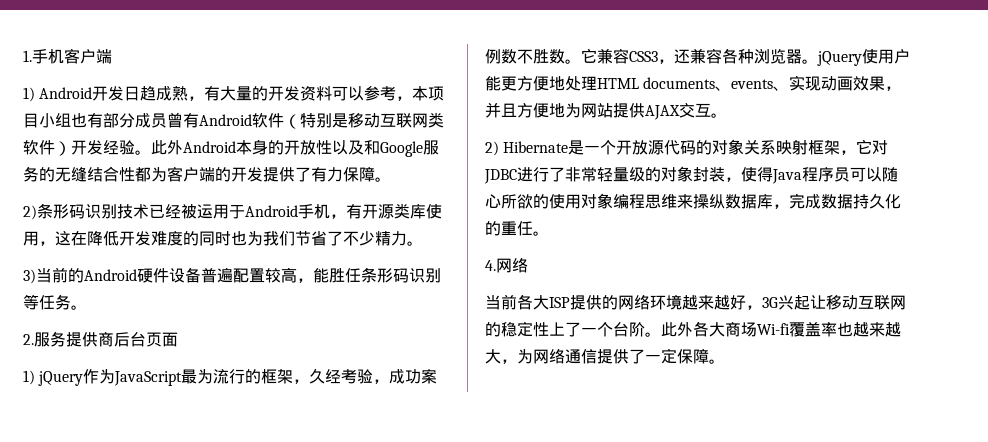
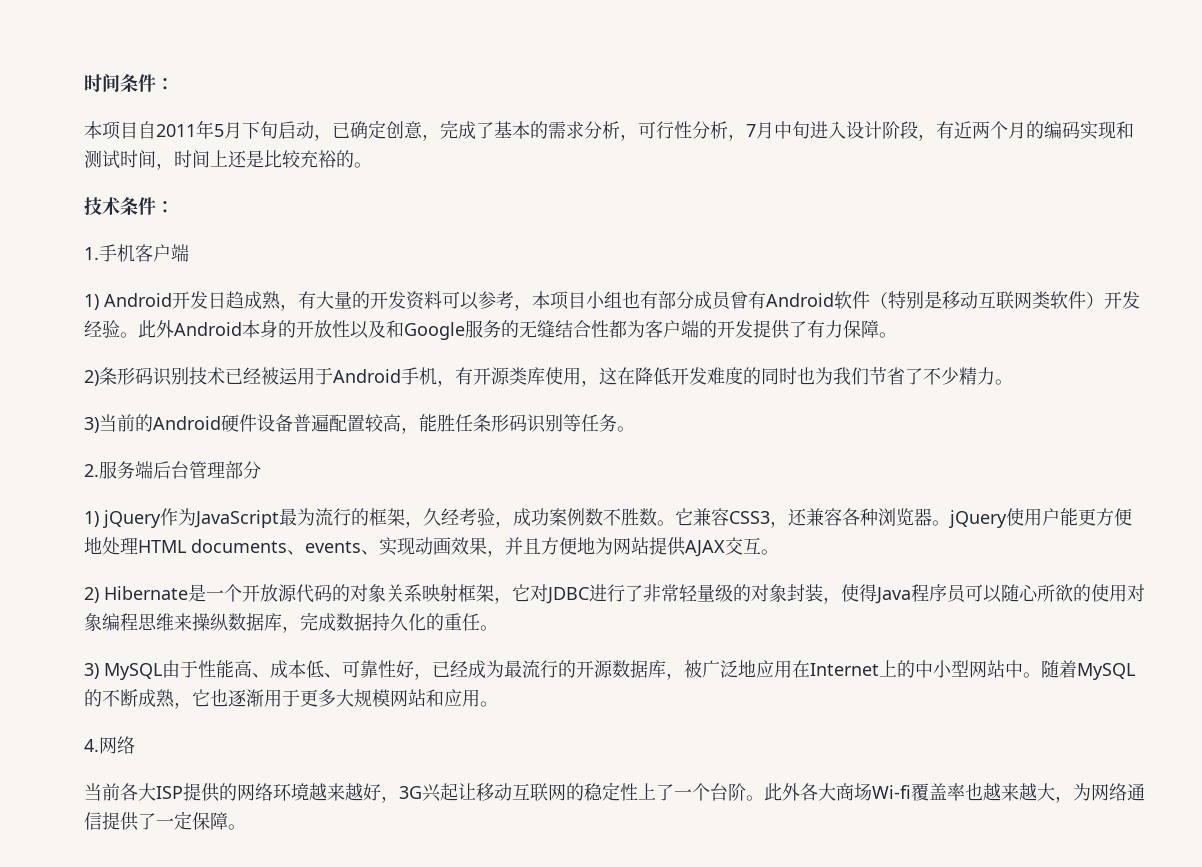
+ 时间条件：
+ 本项目自2011年5月下旬启动，已确定创意，完成了基本的需求分析，可行性分析，7月中旬进入设计阶段，有近两个月的编码实现和测试时间，时间上还是比较充裕的。
+ 技术条件：
- 2.服务提供商后台页面
+ 2.服务端后台管理部分
+ 3) MySQL由于性能高、成本低、可靠性好，已经成为最流行的开源数据库，被广泛地应用在Internet上的中小型网站中。随着MySQL的不断成熟，它也逐渐用于更多大规模网站和应用。

